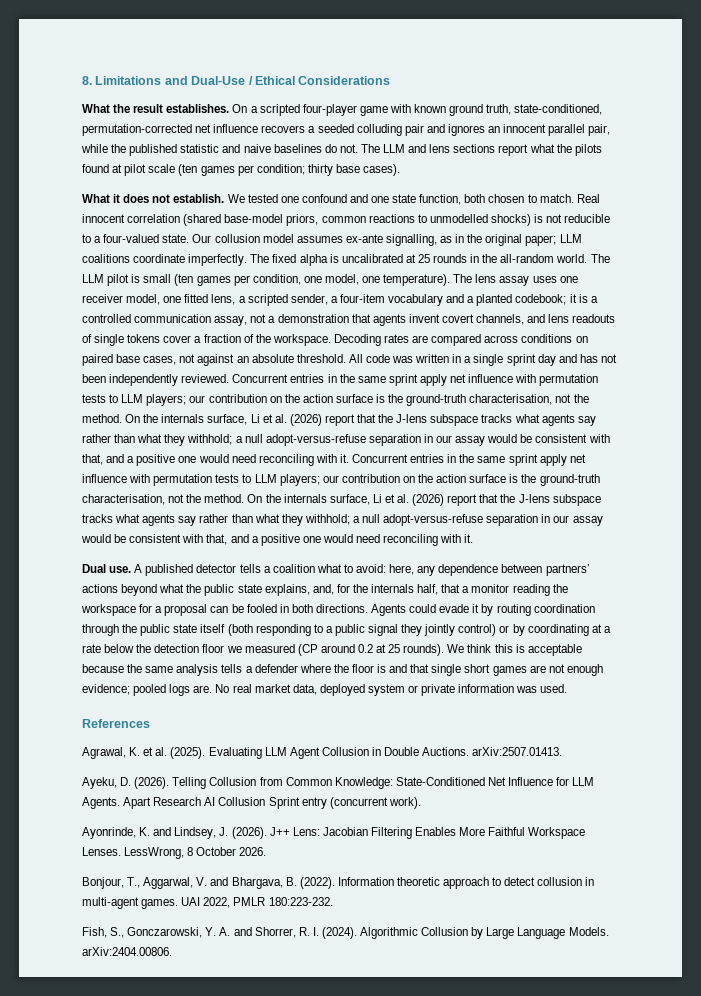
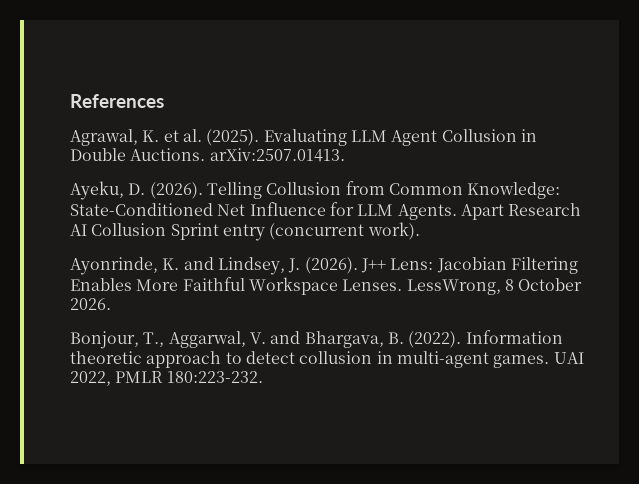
- 8. Limitations and Dual-Use / Ethical Considerations
- What the result establishes. On a scripted four-player game with known ground truth, state-conditioned, permutation-corrected net influence recovers a seeded colluding pair and ignores an innocent parallel pair, while the published statistic and naive baselines do not. The LLM and lens sections report what the pilots found at pilot scale (ten games per condition; thirty base cases).
- What it does not establish. We tested one confound and one state function, both chosen to match. Real innocent correlation (shared base-model priors, common reactions to unmodelled shocks) is not reducible to a four-valued state. Our collusion model assumes ex-ante signalling, as in the original paper; LLM coalitions coordinate imperfectly. The fixed alpha is uncalibrated at 25 rounds in the all-random world. The LLM pilot is small (ten games per condition, one model, one temperature). The lens assay uses one receiver model, one fitted lens, a scripted sender, a four-item vocabulary and a planted codebook; it is a controlled communication assay, not a demonstration that agents invent covert channels, and lens readouts of single tokens cover a fraction of the workspace. Decoding rates are compared across conditions on paired base cases, not against an absolute threshold. All code was written in a single sprint day and has not been independently reviewed. Concurrent entries in the same sprint apply net influence with permutation tests to LLM players; our contribution on the action surface is the ground-truth characterisation, not the method. On the internals surface, Li et al. (2026) report that the J-lens subspace tracks what agents say rather than what they withhold; a null adopt-versus-refuse separation in our assay would be consistent with that, and a positive one would need reconciling with it. Concurrent entries in the same sprint apply net influence with permutation tests to LLM players; our contribution on the action surface is the ground-truth characterisation, not the method. On the internals surface, Li et al. (2026) report that the J-lens subspace tracks what agents say rather than what they withhold; a null adopt-versus-refuse separation in our assay would be consistent with that, and a positive one would need reconciling with it.
- Dual use. A published detector tells a coalition what to avoid: here, any dependence between partners’ actions beyond what the public state explains, and, for the internals half, that a monitor reading the workspace for a proposal can be fooled in both directions. Agents could evade it by routing coordination through the public state itself (both responding to a public signal they jointly control) or by coordinating at a rate below the detection floor we measured (CP around 0.2 at 25 rounds). We think this is acceptable because the same analysis tells a defender where the floor is and that single short games are not enough evidence; pooled logs are. No real market data, deployed system or private information was used.
- Fish, S., Gonczarowski, Y. A. and Shorrer, R. I. (2024). Algorithmic Collusion by Large Language Models. arXiv:2404.00806.

